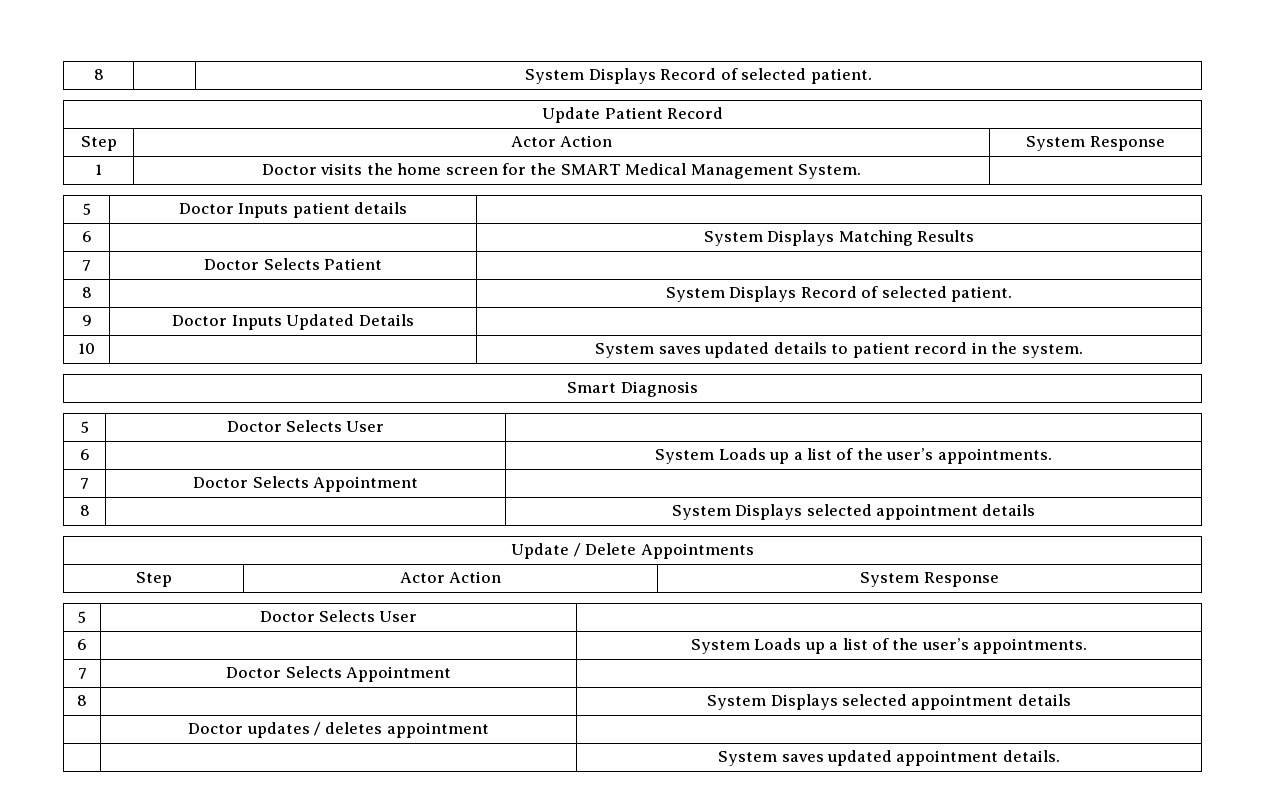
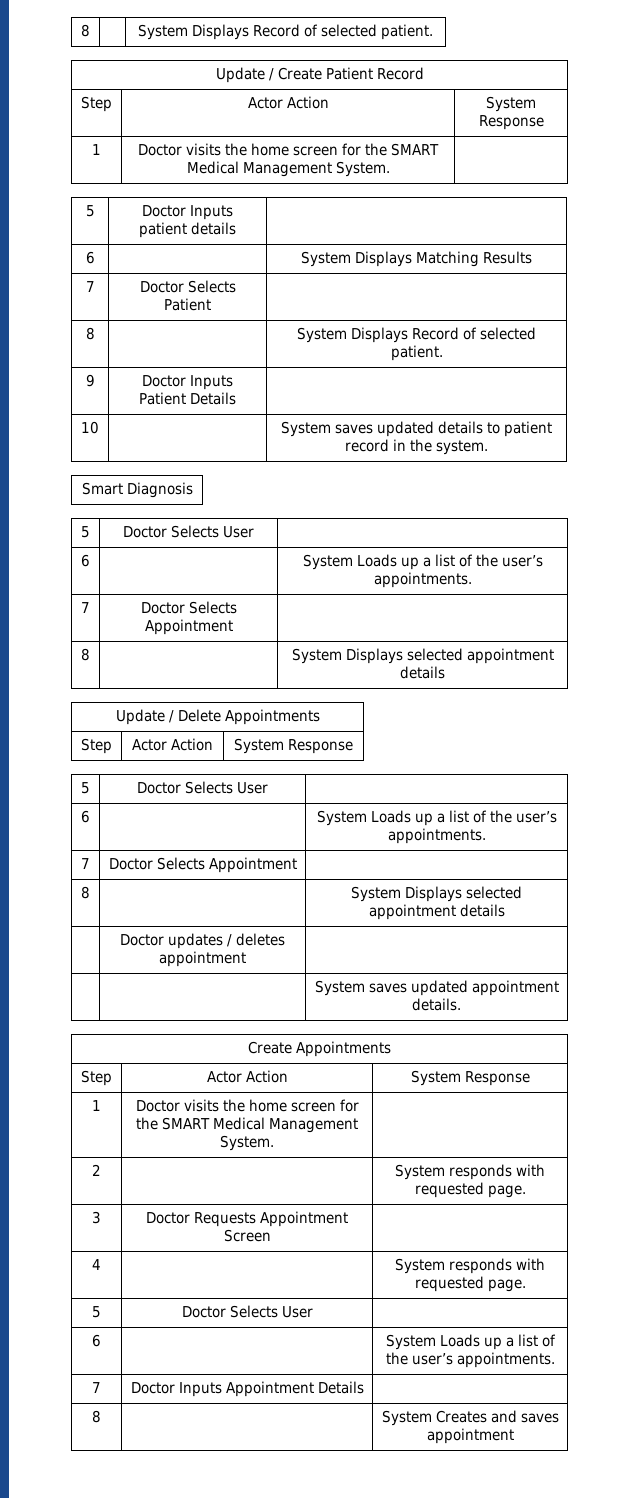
- Update Patient Record
+ Update / Create Patient Record
- 9 | Doctor Inputs Updated Details |
+ 9 | Doctor Inputs Patient Details |
+ Create Appointments
+ Step | Actor Action | System Response
+ 1 | Doctor visits the home screen for the SMART Medical Management System. |
+ 2 | | System responds with requested page.
+ 3 | Doctor Requests Appointment Screen |
+ 4 | | System responds with requested page.
+ 5 | Doctor Selects User |
+ 6 | | System Loads up a list of the user’s appointments.
+ 7 | Doctor Inputs Appointment Details |
+ 8 | | System Creates and saves appointment

